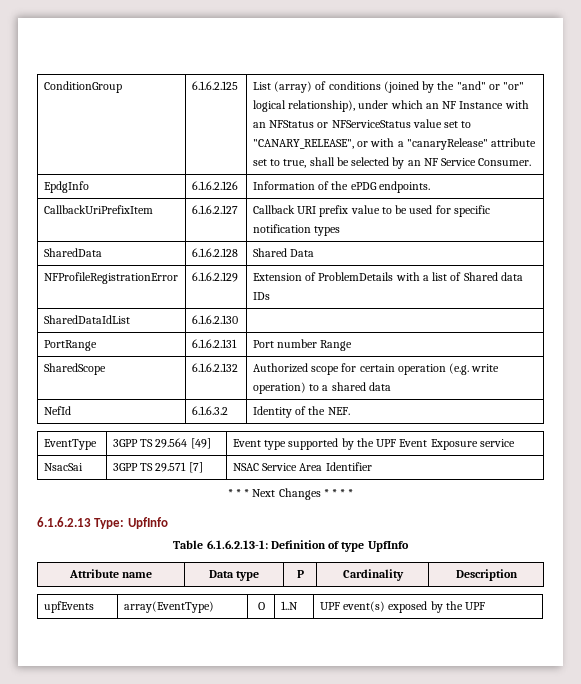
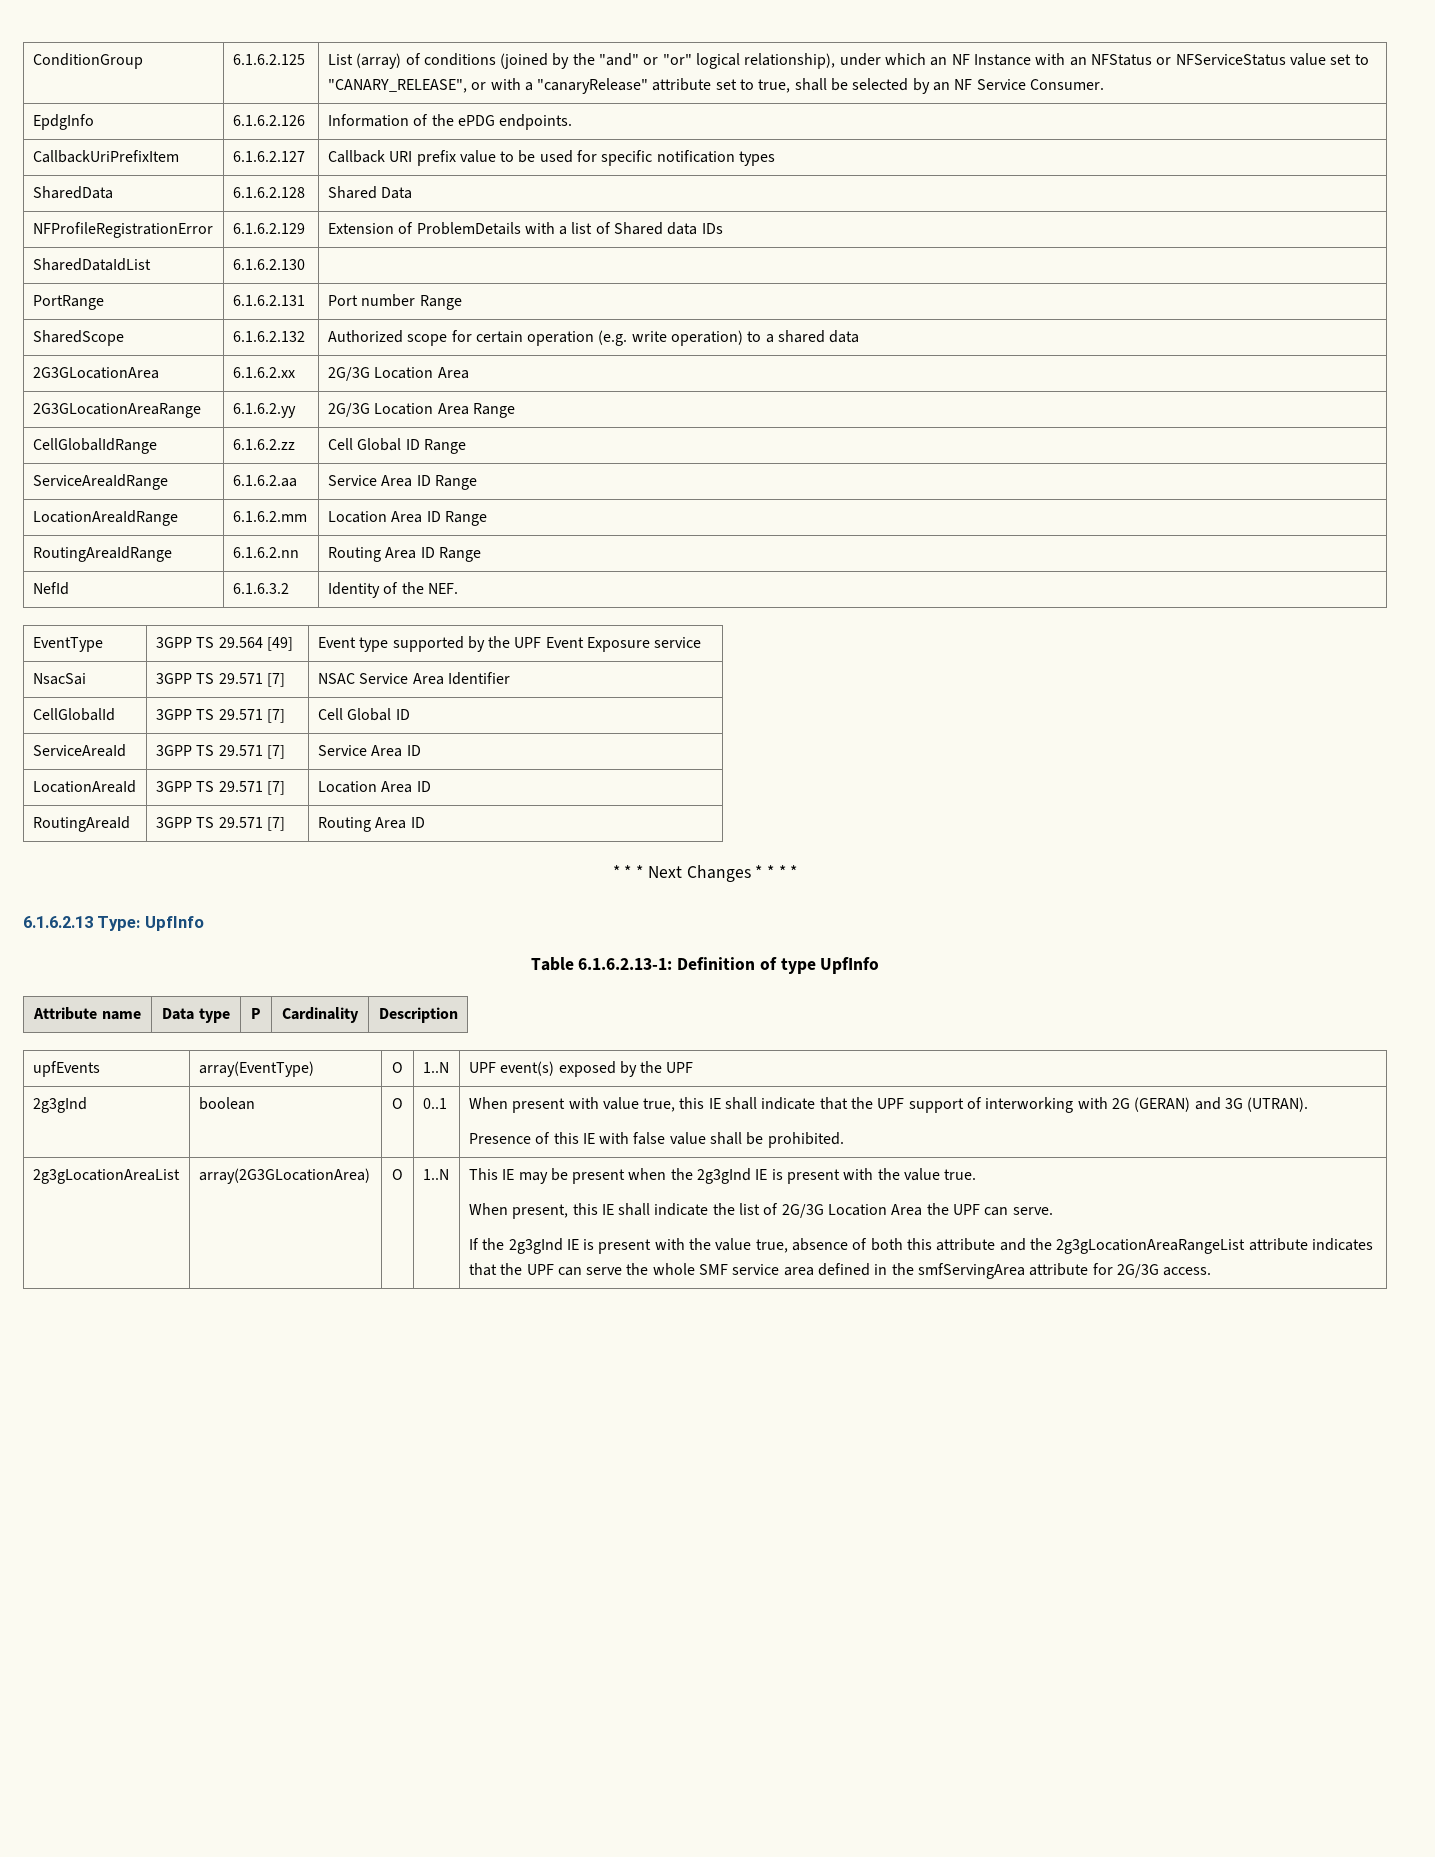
+ 2G3GLocationArea | 6.1.6.2.xx | 2G/3G Location Area
+ 2G3GLocationAreaRange | 6.1.6.2.yy | 2G/3G Location Area Range
+ CellGlobalIdRange | 6.1.6.2.zz | Cell Global ID Range
+ ServiceAreaIdRange | 6.1.6.2.aa | Service Area ID Range
+ LocationAreaIdRange | 6.1.6.2.mm | Location Area ID Range
+ RoutingAreaIdRange | 6.1.6.2.nn | Routing Area ID Range
+ CellGlobalId | 3GPP TS 29.571 [7] | Cell Global ID
+ ServiceAreaId | 3GPP TS 29.571 [7] | Service Area ID
+ LocationAreaId | 3GPP TS 29.571 [7] | Location Area ID
+ RoutingAreaId | 3GPP TS 29.571 [7] | Routing Area ID
+ 2g3gInd | boolean | O | 0..1 | When present with value true, this IE shall indicate that the UPF support of interworking with 2G (GERAN) and 3G (UTRAN).
+ Presence of this IE with false value shall be prohibited.
+ 2g3gLocationAreaList | array(2G3GLocationArea) | O | 1..N | This IE may be present when the 2g3gInd IE is present with the value true.
+ When present, this IE shall indicate the list of 2G/3G Location Area the UPF can serve.
+ If the 2g3gInd IE is present with the value true, absence of both this attribute and the 2g3gLocationAreaRangeList attribute indicates that the UPF can serve the whole SMF service area defined in the smfServingArea attribute for 2G/3G access.

